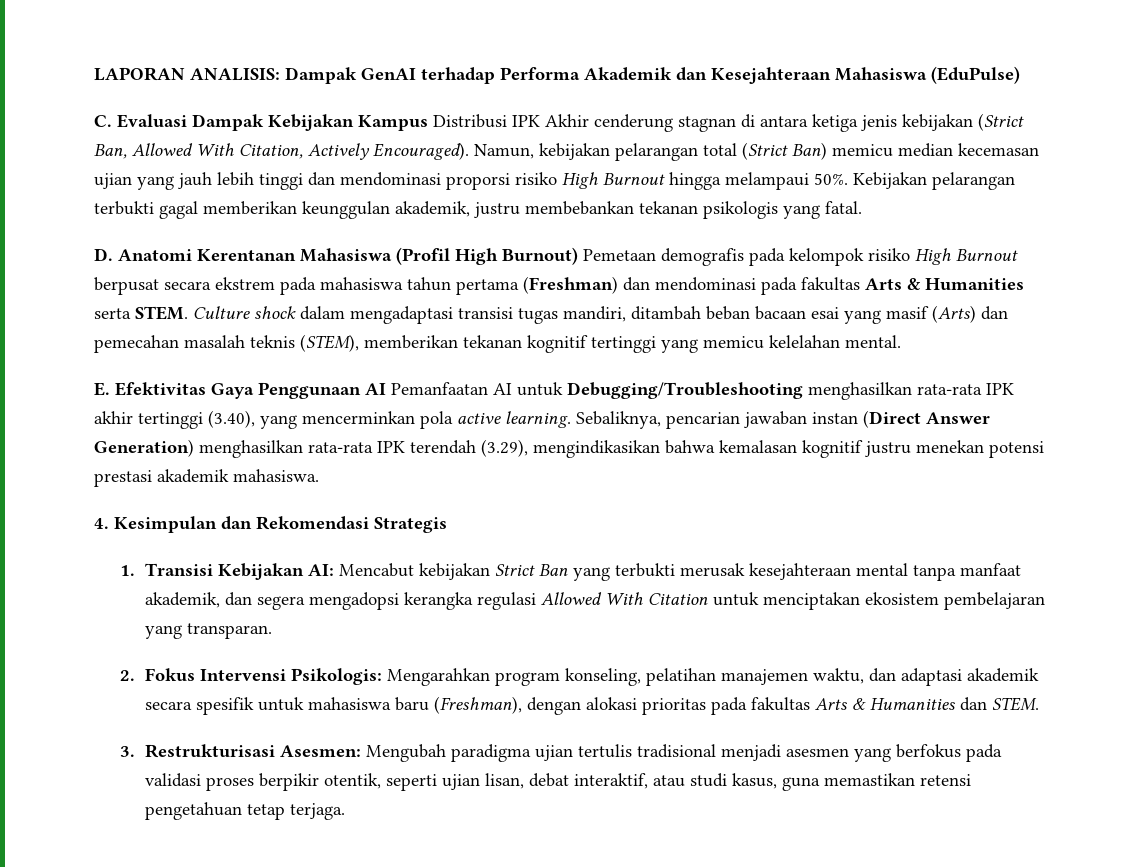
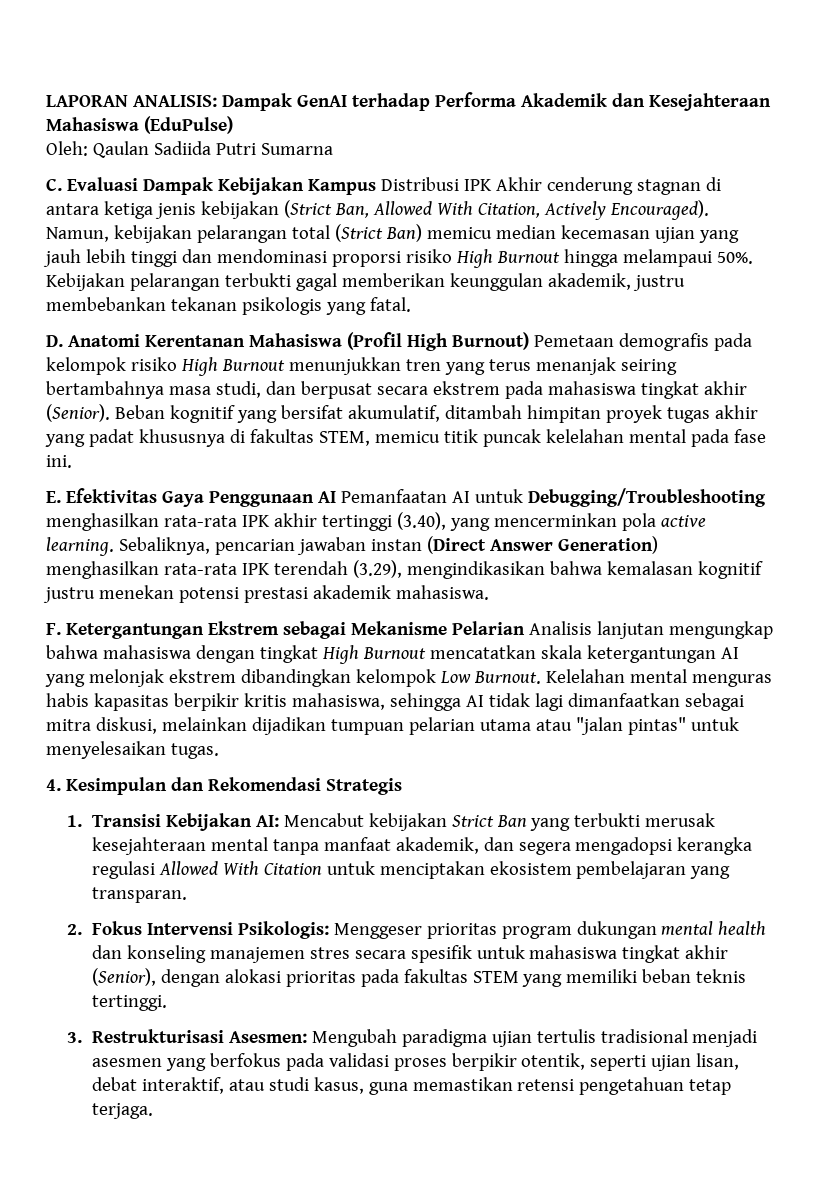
+ Oleh: Qaulan Sadiida Putri Sumarna
- D. Anatomi Kerentanan Mahasiswa (Profil High Burnout) Pemetaan demografis pada kelompok risiko High Burnout berpusat secara ekstrem pada mahasiswa tahun pertama (Freshman) dan mendominasi pada fakultas Arts & Humanities serta STEM. Culture shock dalam mengadaptasi transisi tugas mandiri, ditambah beban bacaan esai yang masif (Arts) dan pemecahan masalah teknis (STEM), memberikan tekanan kognitif tertinggi yang memicu kelelahan mental.
+ D. Anatomi Kerentanan Mahasiswa (Profil High Burnout) Pemetaan demografis pada kelompok risiko High Burnout menunjukkan tren yang terus menanjak seiring bertambahnya masa studi, dan berpusat secara ekstrem pada mahasiswa tingkat akhir (Senior). Beban kognitif yang bersifat akumulatif, ditambah himpitan proyek tugas akhir yang padat khususnya di fakultas STEM, memicu titik puncak kelelahan mental pada fase ini.
+ F. Ketergantungan Ekstrem sebagai Mekanisme Pelarian Analisis lanjutan mengungkap bahwa mahasiswa dengan tingkat High Burnout mencatatkan skala ketergantungan AI yang melonjak ekstrem dibandingkan kelompok Low Burnout. Kelelahan mental menguras habis kapasitas berpikir kritis mahasiswa, sehingga AI tidak lagi dimanfaatkan sebagai mitra diskusi, melainkan dijadikan tumpuan pelarian utama atau "jalan pintas" untuk menyelesaikan tugas.
- 2. Fokus Intervensi Psikologis: Mengarahkan program konseling, pelatihan manajemen waktu, dan adaptasi akademik secara spesifik untuk mahasiswa baru (Freshman), dengan alokasi prioritas pada fakultas Arts & Humanities dan STEM.
+ 2. Fokus Intervensi Psikologis: Menggeser prioritas program dukungan mental health dan konseling manajemen stres secara spesifik untuk mahasiswa tingkat akhir (Senior), dengan alokasi prioritas pada fakultas STEM yang memiliki beban teknis tertinggi.

